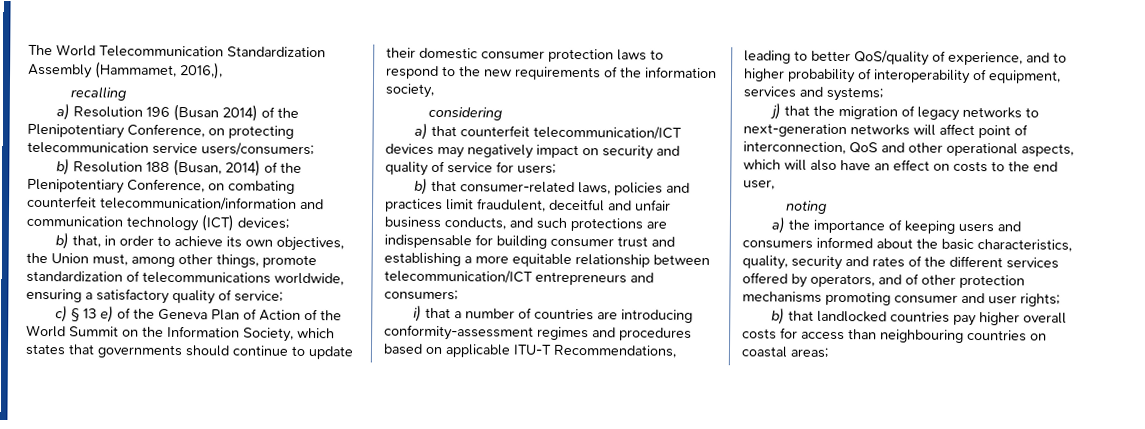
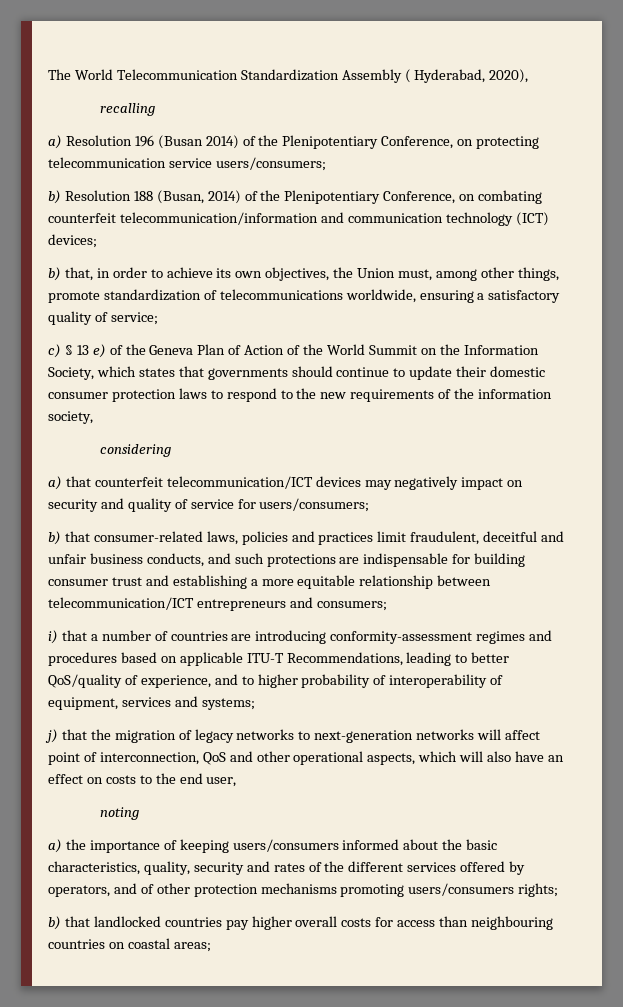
- The World Telecommunication Standardization Assembly (Hammamet, 2016,),
+ The World Telecommunication Standardization Assembly ( Hyderabad, 2020),
- a) that counterfeit telecommunication/ICT devices may negatively impact on security and quality of service for users;
+ a) that counterfeit telecommunication/ICT devices may negatively impact on security and quality of service for users/consumers;
- a) the importance of keeping users and consumers informed about the basic characteristics, quality, security and rates of the different services offered by operators, and of other protection mechanisms promoting consumer and user rights;
+ a) the importance of keeping users/consumers informed about the basic characteristics, quality, security and rates of the different services offered by operators, and of other protection mechanisms promoting users/consumers rights;

